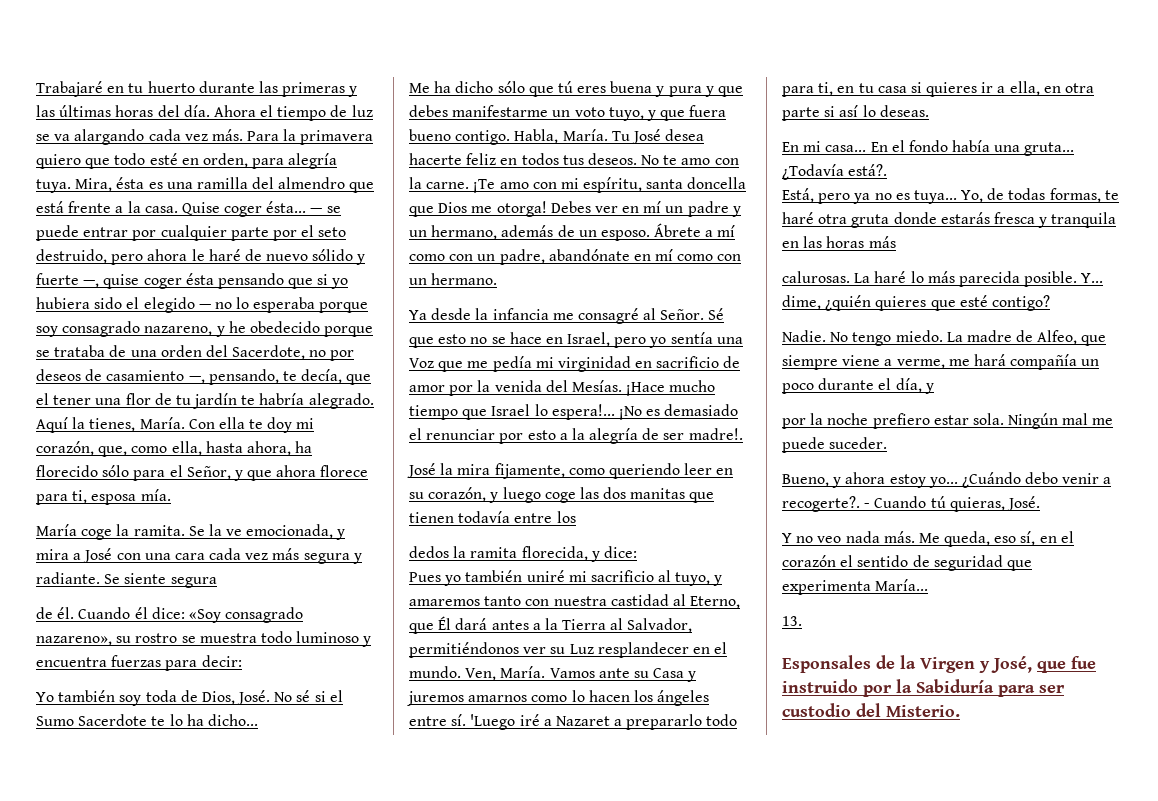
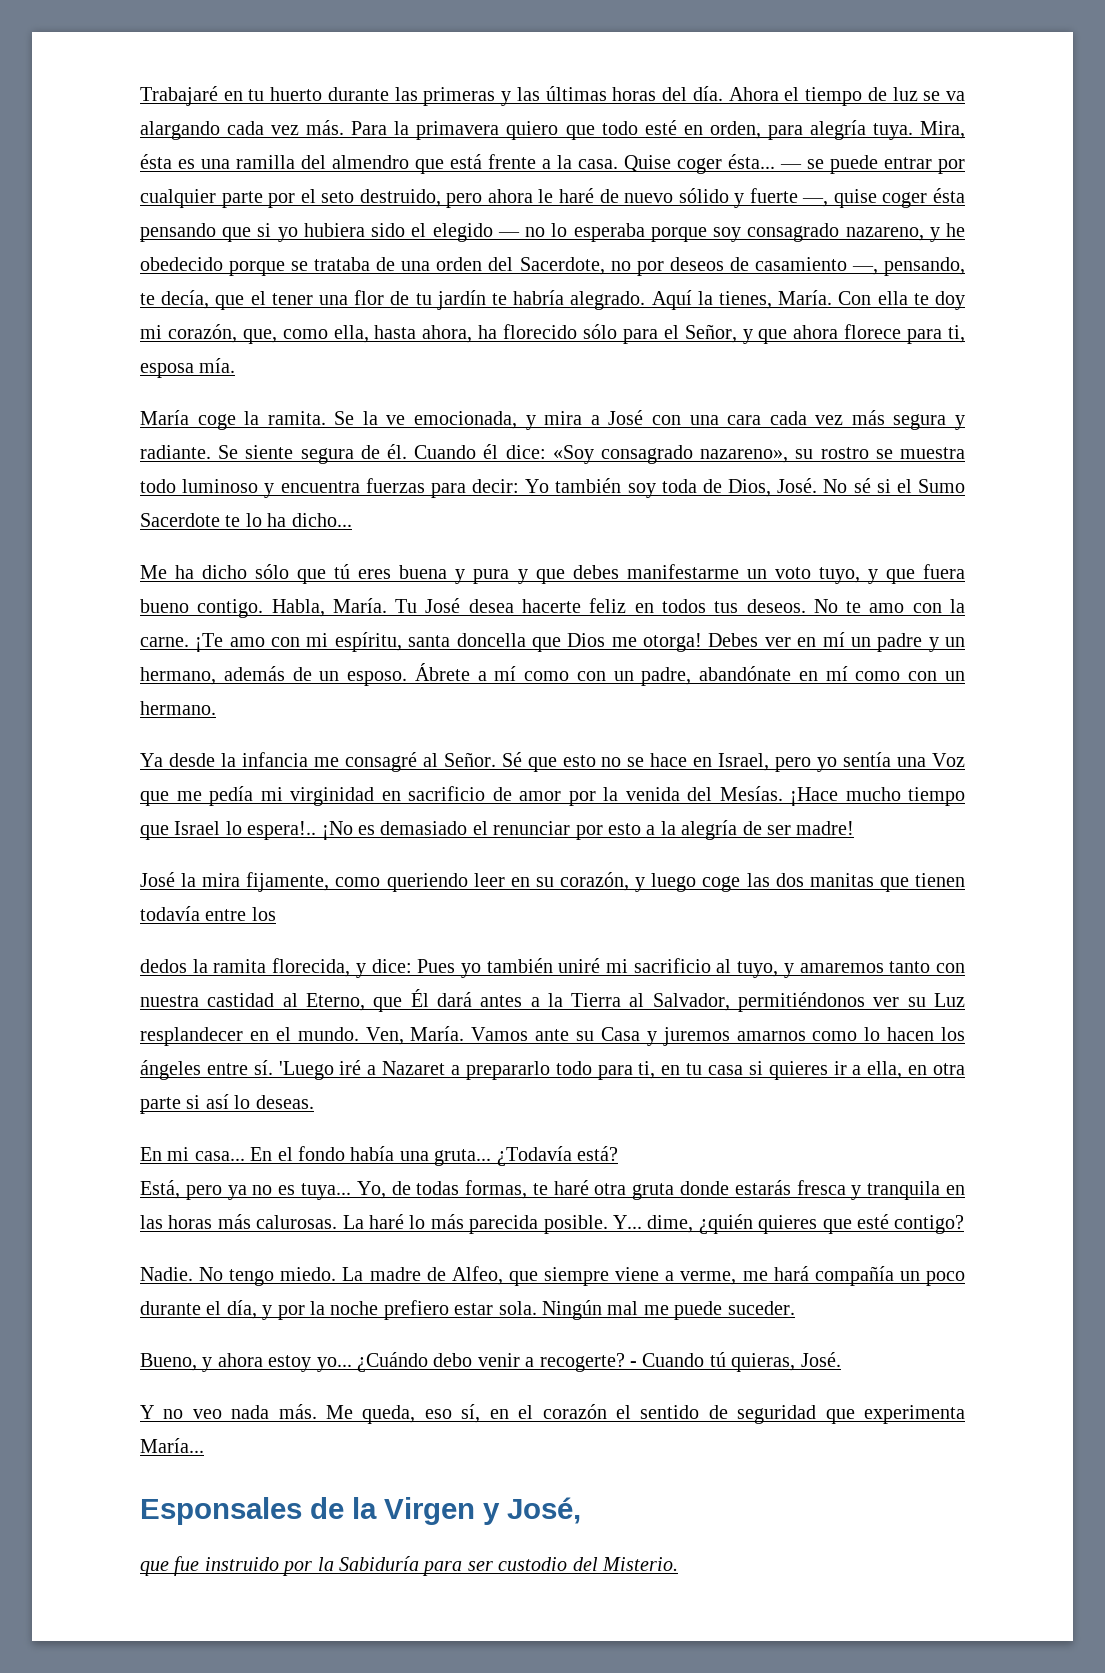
- Se siente segura
- de él.
+ Se siente segura de él.
- Cuando él dice: «Soy consagrado nazareno», su rostro se muestra todo luminoso y encuentra fuerzas para decir:
- Yo también soy toda de Dios, José.
+ Cuando él dice: «Soy consagrado nazareno», su rostro se muestra todo luminoso y encuentra fuerzas para decir: Yo también soy toda de Dios, José.
- ¡Hace mucho tiempo que Israel lo espera!...
+ ¡Hace mucho tiempo que Israel lo espera!..
- ¡No es demasiado el renunciar por esto a la alegría de ser madre!.
+ ¡No es demasiado el renunciar por esto a la alegría de ser madre!
- dedos la ramita florecida, y dice:
- Pues yo también uniré mi sacrificio al tuyo, y amaremos tanto con nuestra castidad al Eterno, que Él dará antes a la Tierra al Salvador, permitiéndonos ver su Luz resplandecer en el mundo.
+ dedos la ramita florecida, y dice: Pues yo también uniré mi sacrificio al tuyo, y amaremos tanto con nuestra castidad al Eterno, que Él dará antes a la Tierra al Salvador, permitiéndonos ver su Luz resplandecer en el mundo.
- ¿Todavía está?.
+ ¿Todavía está?
- Yo, de todas formas, te haré otra gruta donde estarás fresca y tranquila en las horas más
- calurosas.
+ Yo, de todas formas, te haré otra gruta donde estarás fresca y tranquila en las horas más calurosas.
- La madre de Alfeo, que siempre viene a verme, me hará compañía un poco durante el día, y
- por la noche prefiero estar sola.
+ La madre de Alfeo, que siempre viene a verme, me hará compañía un poco durante el día, y por la noche prefiero estar sola.
- ¿Cuándo debo venir a recogerte?.
+ ¿Cuándo debo venir a recogerte?
- 13.
- Esponsales de la Virgen y José, que fue instruido por la Sabiduría para ser custodio del Misterio.
+ Esponsales de la Virgen y José,
+ que fue instruido por la Sabiduría para ser custodio del Misterio.

